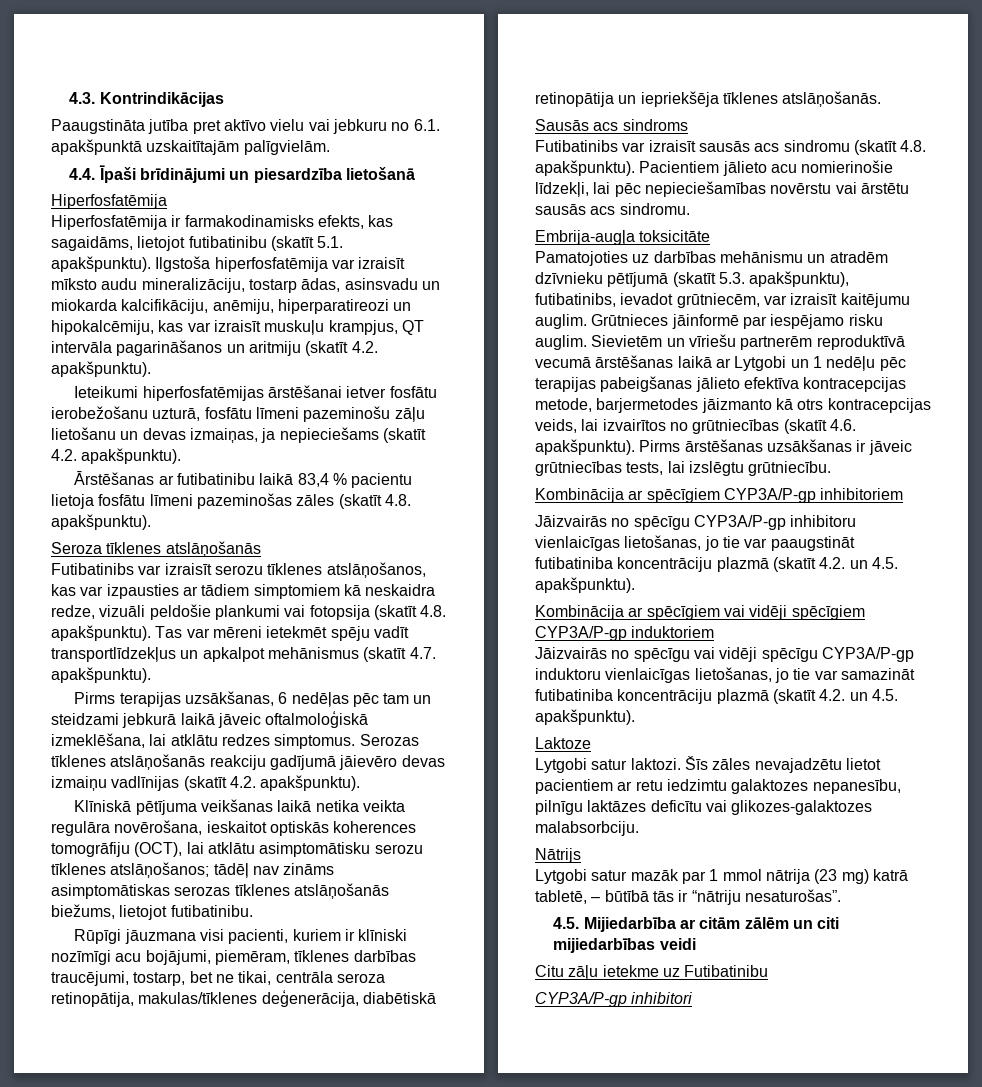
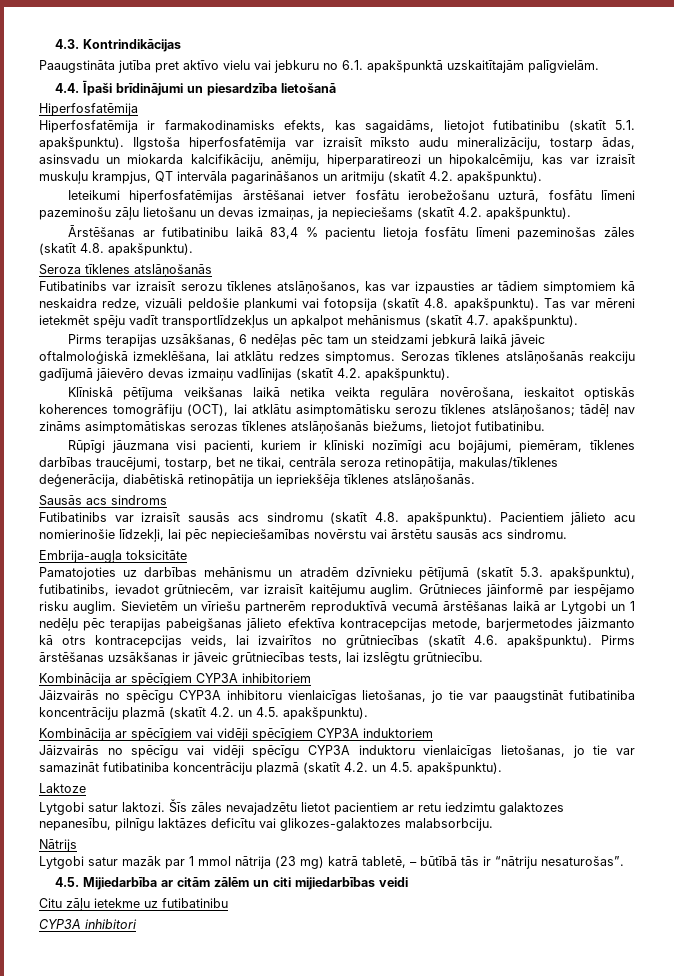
- Kombinācija ar spēcīgiem CYP3A/P-gp inhibitoriem
+ Kombinācija ar spēcīgiem CYP3A inhibitoriem
- Jāizvairās no spēcīgu CYP3A/P-gp inhibitoru vienlaicīgas lietošanas, jo tie var paaugstināt futibatiniba koncentrāciju plazmā (skatīt 4.2. un 4.5. apakšpunktu).
+ Jāizvairās no spēcīgu CYP3A inhibitoru vienlaicīgas lietošanas, jo tie var paaugstināt futibatiniba koncentrāciju plazmā (skatīt 4.2. un 4.5. apakšpunktu).
- Kombinācija ar spēcīgiem vai vidēji spēcīgiem CYP3A/P-gp induktoriem
+ Kombinācija ar spēcīgiem vai vidēji spēcīgiem CYP3A induktoriem
- Jāizvairās no spēcīgu vai vidēji spēcīgu CYP3A/P-gp induktoru vienlaicīgas lietošanas, jo tie var samazināt futibatiniba koncentrāciju plazmā (skatīt 4.2. un 4.5. apakšpunktu).
+ Jāizvairās no spēcīgu vai vidēji spēcīgu CYP3A induktoru vienlaicīgas lietošanas, jo tie var samazināt futibatiniba koncentrāciju plazmā (skatīt 4.2. un 4.5. apakšpunktu).
- Citu zāļu ietekme uz Futibatinibu
- CYP3A/P-gp inhibitori
+ Citu zāļu ietekme uz futibatinibu
+ CYP3A inhibitori

